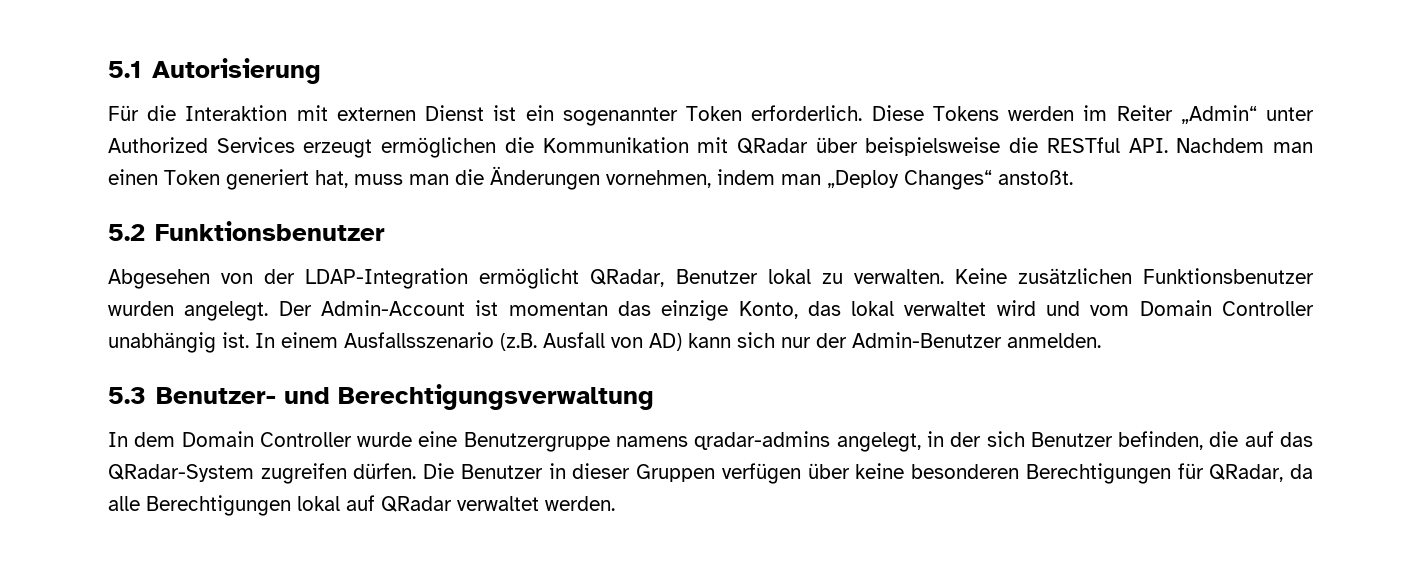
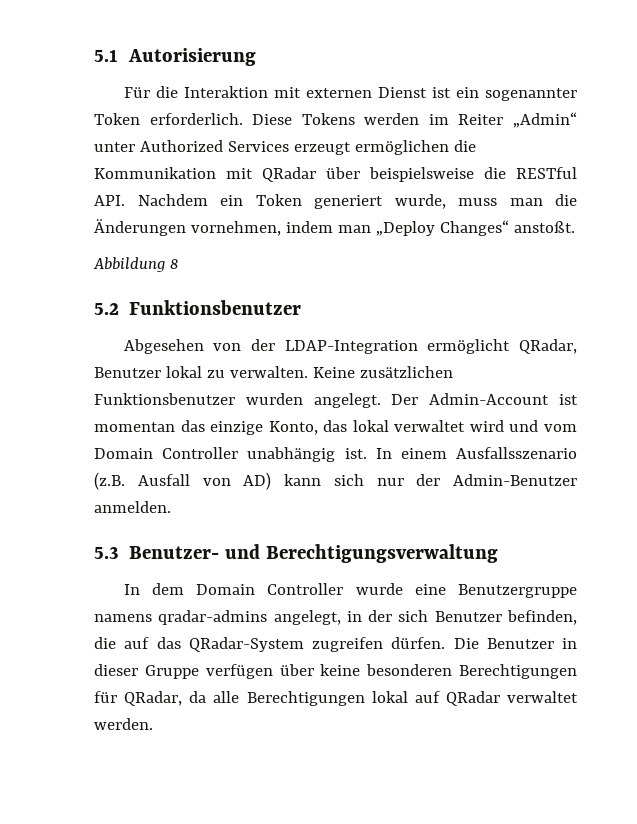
- Diese Tokens werden im Reiter „Admin“ unter Authorized Services erzeugt ermöglichen die Kommunikation mit QRadar über beispielsweise die RESTful API. Nachdem man einen Token generiert hat, muss man die Änderungen vornehmen, indem man „Deploy Changes“ anstoßt.
+ Diese Tokens werden im Reiter „Admin“ unter Authorized Services erzeugt ermöglichen die Kommunikation mit QRadar über beispielsweise die RESTful API. Nachdem ein Token generiert wurde, muss man die Änderungen vornehmen, indem man „Deploy Changes“ anstoßt.
+ Abbildung 8
- Die Benutzer in dieser Gruppen verfügen über keine besonderen Berechtigungen für QRadar, da alle Berechtigungen lokal auf QRadar verwaltet werden.
+ Die Benutzer in dieser Gruppe verfügen über keine besonderen Berechtigungen für QRadar, da alle Berechtigungen lokal auf QRadar verwaltet werden.

